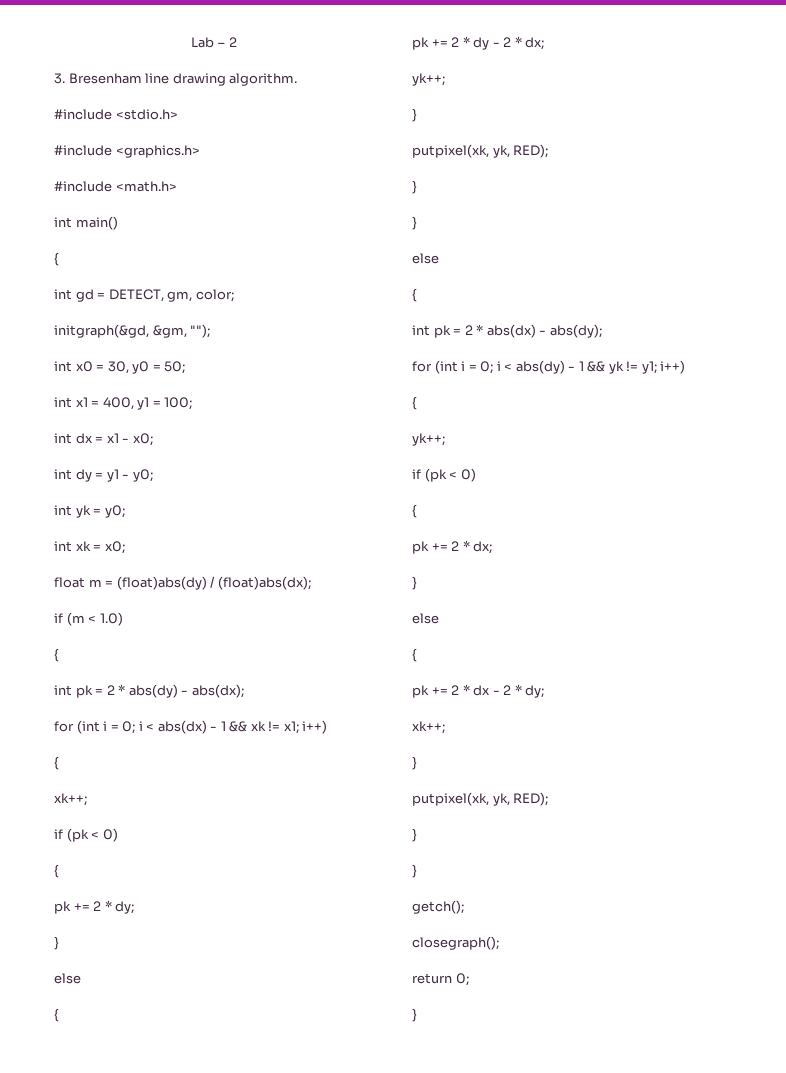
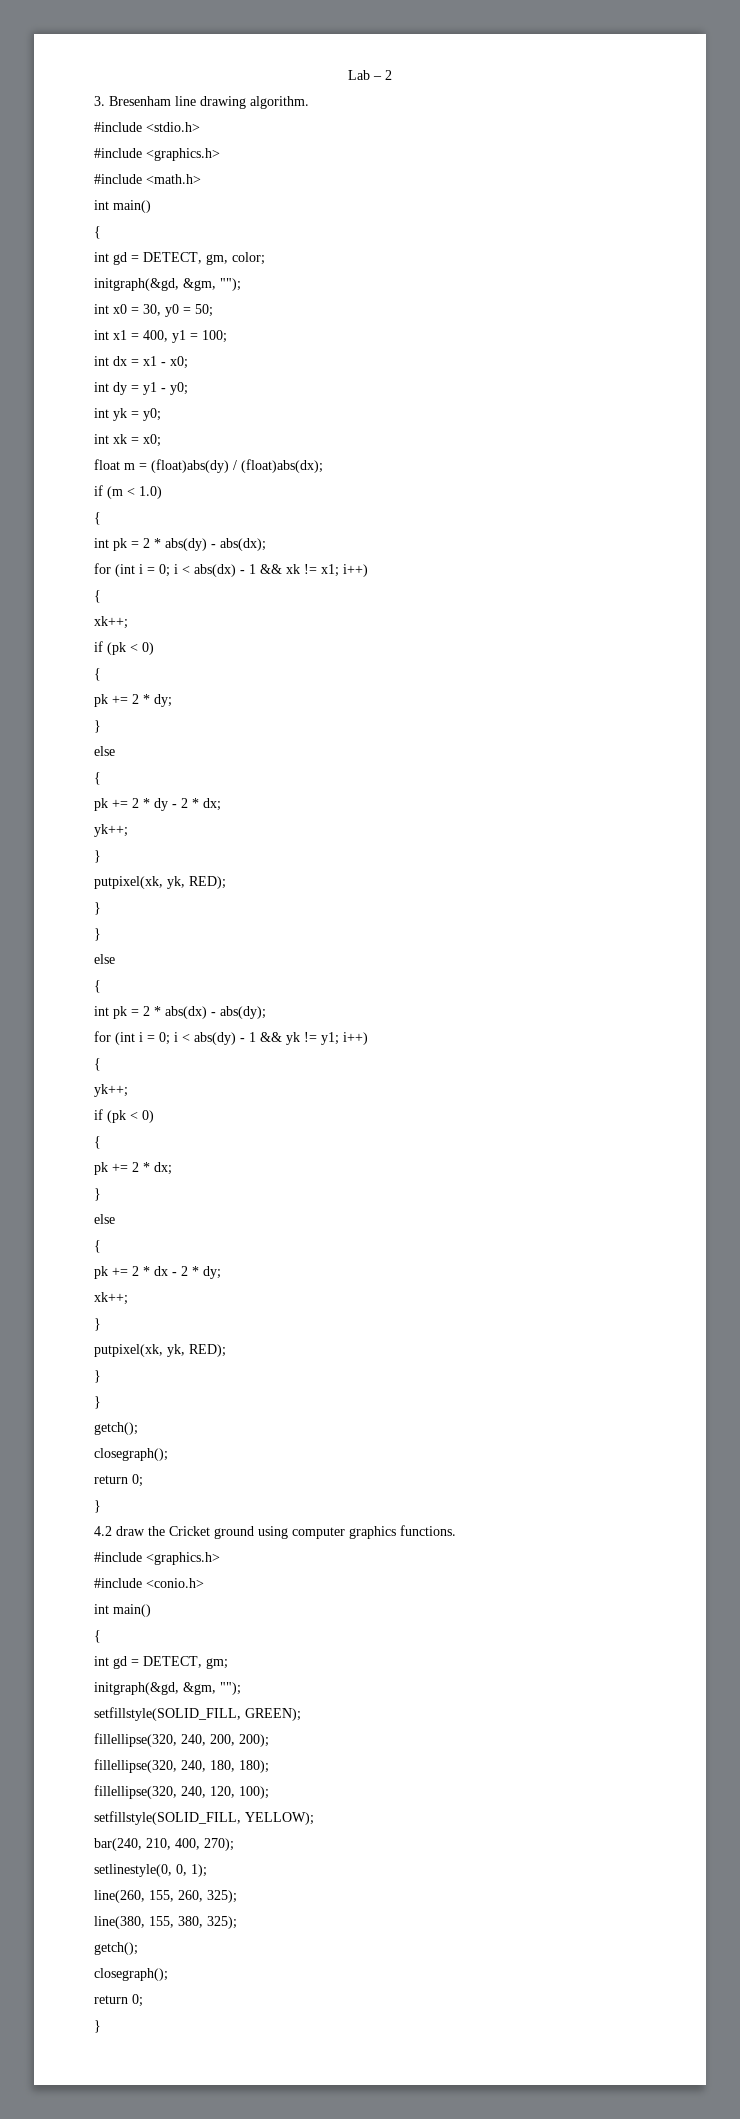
+ 4.2 draw the Cricket ground using computer graphics functions.
+ #include <graphics.h>
+ #include <conio.h>
+ int main()
+ {
+ int gd = DETECT, gm;
+ initgraph(&gd, &gm, "");
+ setfillstyle(SOLID_FILL, GREEN);
+ fillellipse(320, 240, 200, 200);
+ fillellipse(320, 240, 180, 180);
+ fillellipse(320, 240, 120, 100);
+ setfillstyle(SOLID_FILL, YELLOW);
+ bar(240, 210, 400, 270);
+ setlinestyle(0, 0, 1);
+ line(260, 155, 260, 325);
+ line(380, 155, 380, 325);
+ getch();
+ closegraph();
+ return 0;
+ }

